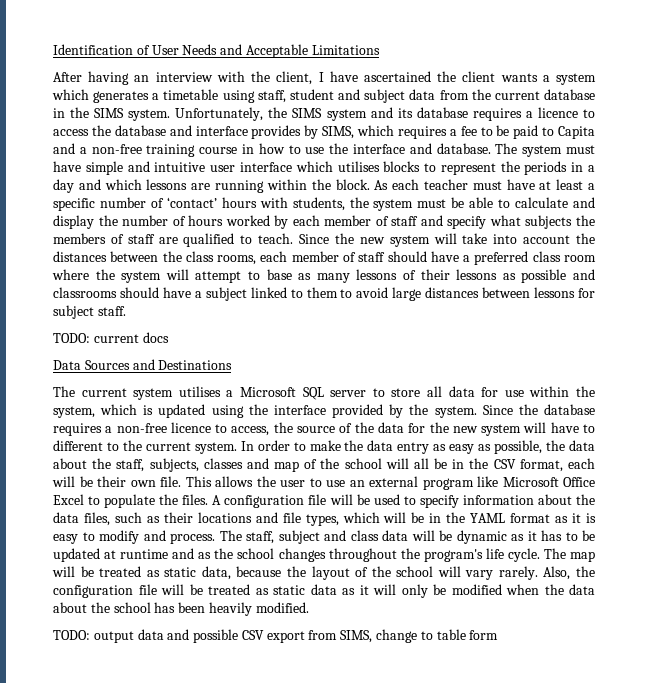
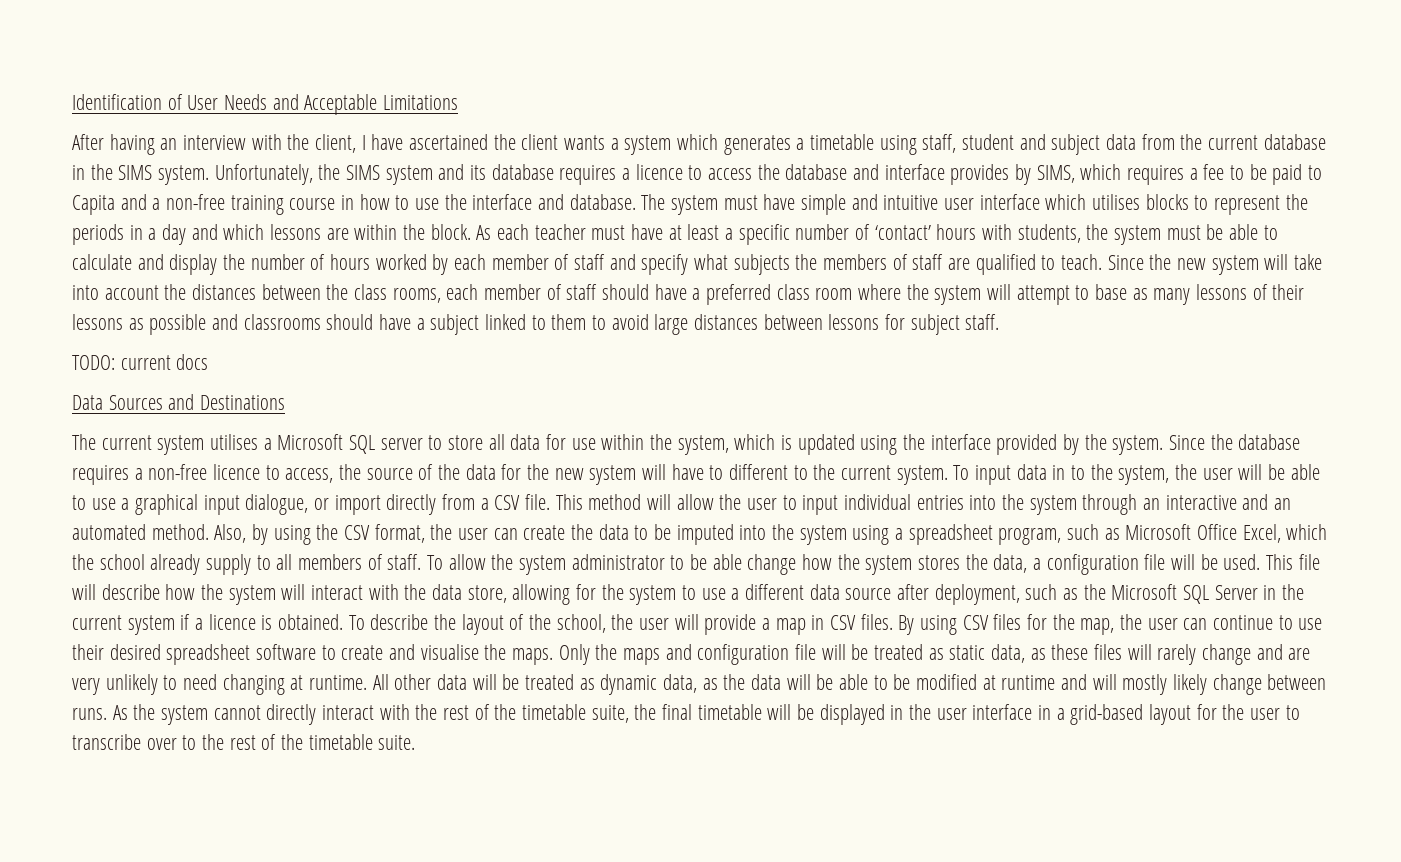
- The system must have simple and intuitive user interface which utilises blocks to represent the periods in a day and which lessons are running within the block.
+ The system must have simple and intuitive user interface which utilises blocks to represent the periods in a day and which lessons are within the block.
- In order to make the data entry as easy as possible, the data about the staff, subjects, classes and map of the school will all be in the CSV format, each will be their own file. This allows the user to use an external program like Microsoft Office Excel to populate the files. A configuration file will be used to specify information about the data files, such as their locations and file types, which will be in the YAML format as it is easy to modify and process. The staff, subject and class data will be dynamic as it has to be updated at runtime and as the school changes throughout the program's life cycle. The map will be treated as static data, because the layout of the school will vary rarely. Also, the configuration file will be treated as static data as it will only be modified when the data about the school has been heavily modified.
- TODO: output data and possible CSV export from SIMS, change to table form
+ To input data in to the system, the user will be able to use a graphical input dialogue, or import directly from a CSV file. This method will allow the user to input individual entries into the system through an interactive and an automated method. Also, by using the CSV format, the user can create the data to be imputed into the system using a spreadsheet program, such as Microsoft Office Excel, which the school already supply to all members of staff. To allow the system administrator to be able change how the system stores the data, a configuration file will be used. This file will describe how the system will interact with the data store, allowing for the system to use a different data source after deployment, such as the Microsoft SQL Server in the current system if a licence is obtained. To describe the layout of the school, the user will provide a map in CSV files. By using CSV files for the map, the user can continue to use their desired spreadsheet software to create and visualise the maps. Only the maps and configuration file will be treated as static data, as these files will rarely change and are very unlikely to need changing at runtime. All other data will be treated as dynamic data, as the data will be able to be modified at runtime and will mostly likely change between runs. As the system cannot directly interact with the rest of the timetable suite, the final timetable will be displayed in the user interface in a grid-based layout for the user to transcribe over to the rest of the timetable suite.

